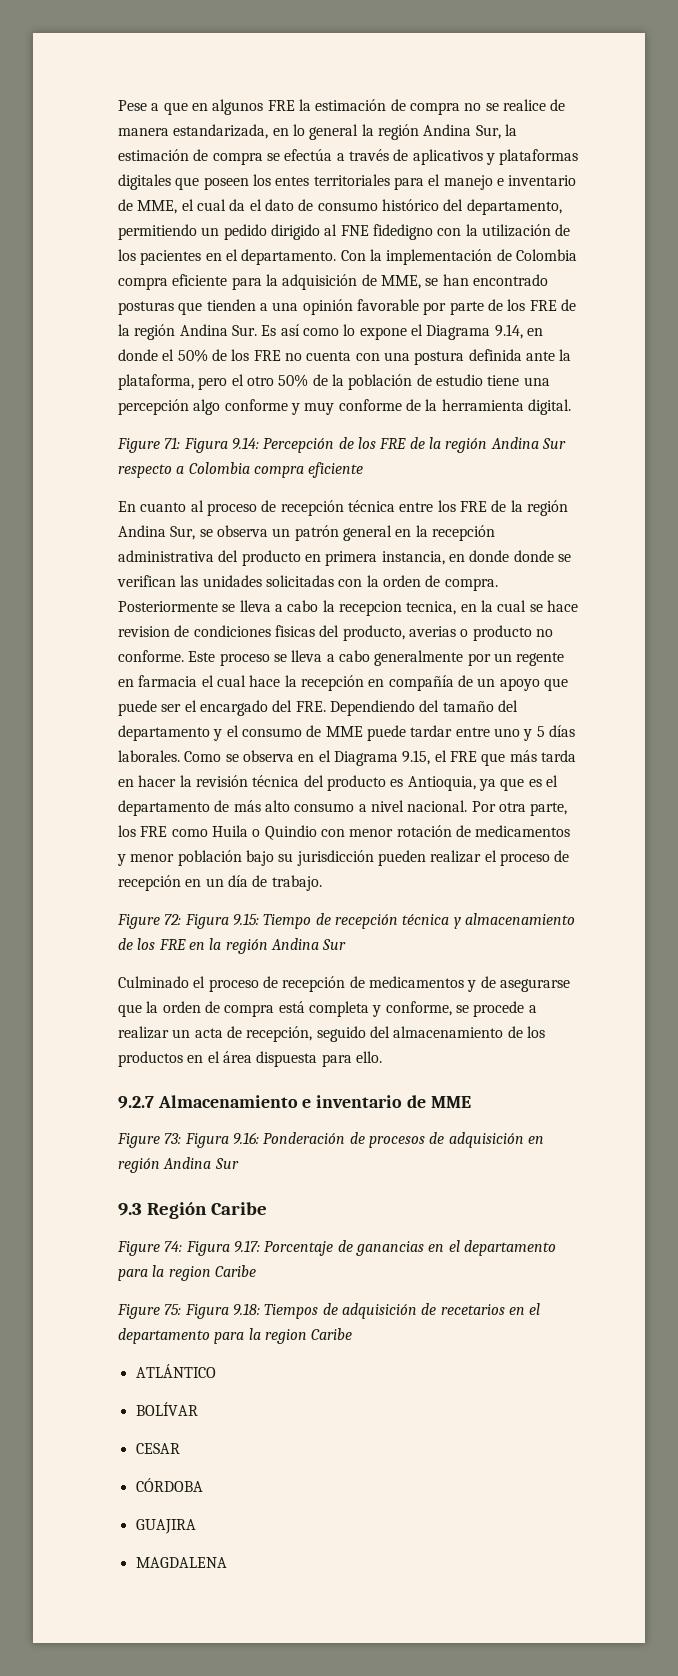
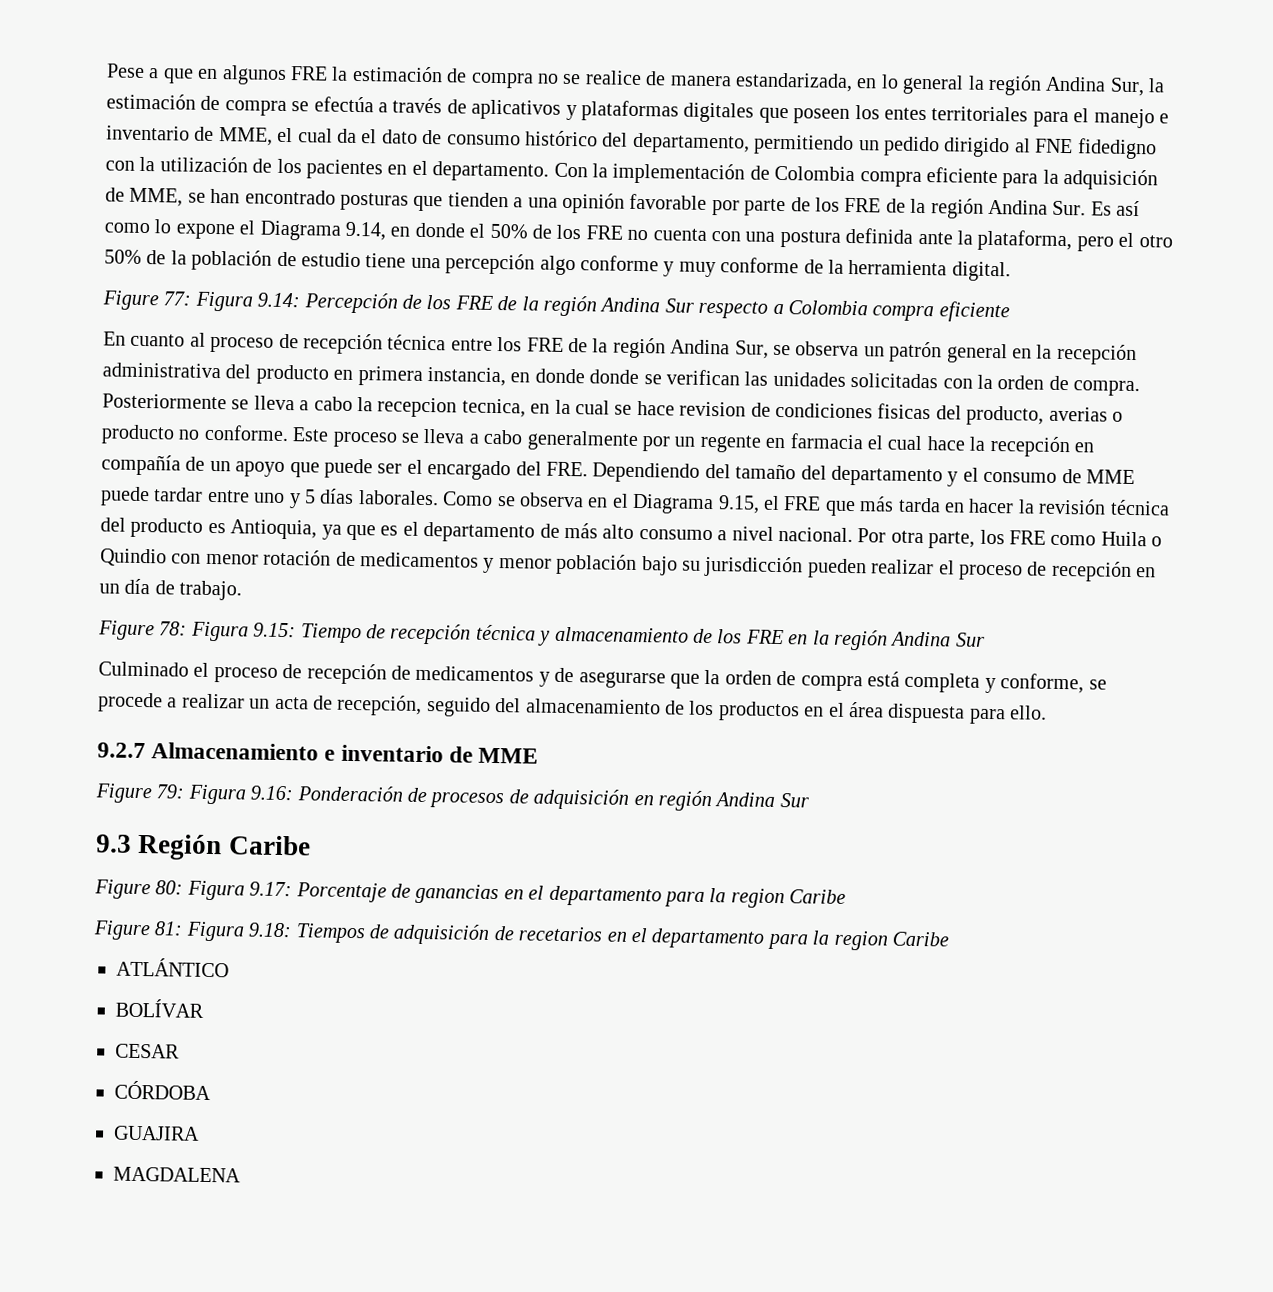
- Figure 71: Figura 9.14: Percepción de los FRE de la región Andina Sur respecto a Colombia compra eficiente
+ Figure 77: Figura 9.14: Percepción de los FRE de la región Andina Sur respecto a Colombia compra eficiente
- Figure 72: Figura 9.15: Tiempo de recepción técnica y almacenamiento de los FRE en la región Andina Sur
+ Figure 78: Figura 9.15: Tiempo de recepción técnica y almacenamiento de los FRE en la región Andina Sur
- Figure 73: Figura 9.16: Ponderación de procesos de adquisición en región Andina Sur
+ Figure 79: Figura 9.16: Ponderación de procesos de adquisición en región Andina Sur
- Figure 74: Figura 9.17: Porcentaje de ganancias en el departamento para la region Caribe
+ Figure 80: Figura 9.17: Porcentaje de ganancias en el departamento para la region Caribe
- Figure 75: Figura 9.18: Tiempos de adquisición de recetarios en el departamento para la region Caribe
+ Figure 81: Figura 9.18: Tiempos de adquisición de recetarios en el departamento para la region Caribe

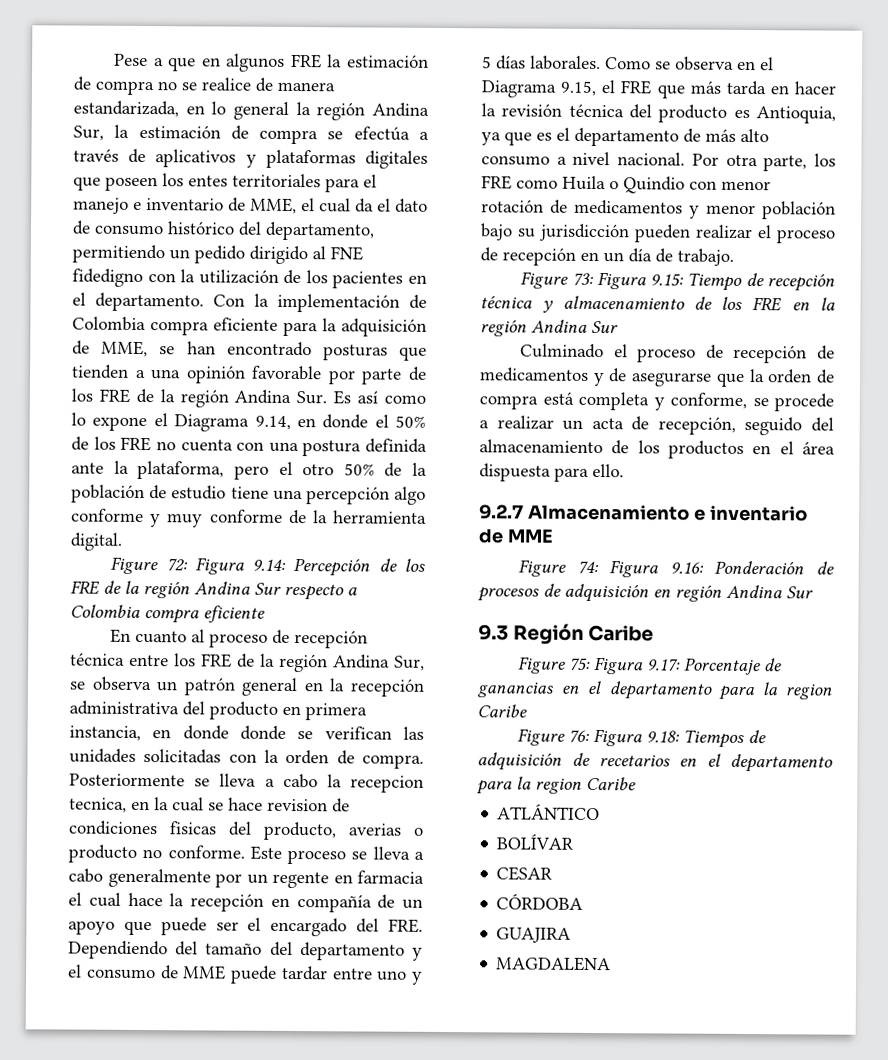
- Figure 77: Figura 9.14: Percepción de los FRE de la región Andina Sur respecto a Colombia compra eficiente
+ Figure 72: Figura 9.14: Percepción de los FRE de la región Andina Sur respecto a Colombia compra eficiente
- Figure 78: Figura 9.15: Tiempo de recepción técnica y almacenamiento de los FRE en la región Andina Sur
+ Figure 73: Figura 9.15: Tiempo de recepción técnica y almacenamiento de los FRE en la región Andina Sur
- Figure 79: Figura 9.16: Ponderación de procesos de adquisición en región Andina Sur
+ Figure 74: Figura 9.16: Ponderación de procesos de adquisición en región Andina Sur
- Figure 80: Figura 9.17: Porcentaje de ganancias en el departamento para la region Caribe
+ Figure 75: Figura 9.17: Porcentaje de ganancias en el departamento para la region Caribe
- Figure 81: Figura 9.18: Tiempos de adquisición de recetarios en el departamento para la region Caribe
+ Figure 76: Figura 9.18: Tiempos de adquisición de recetarios en el departamento para la region Caribe

